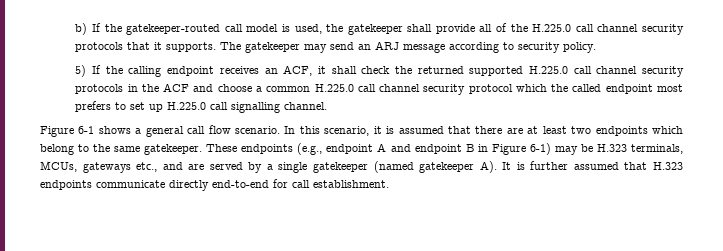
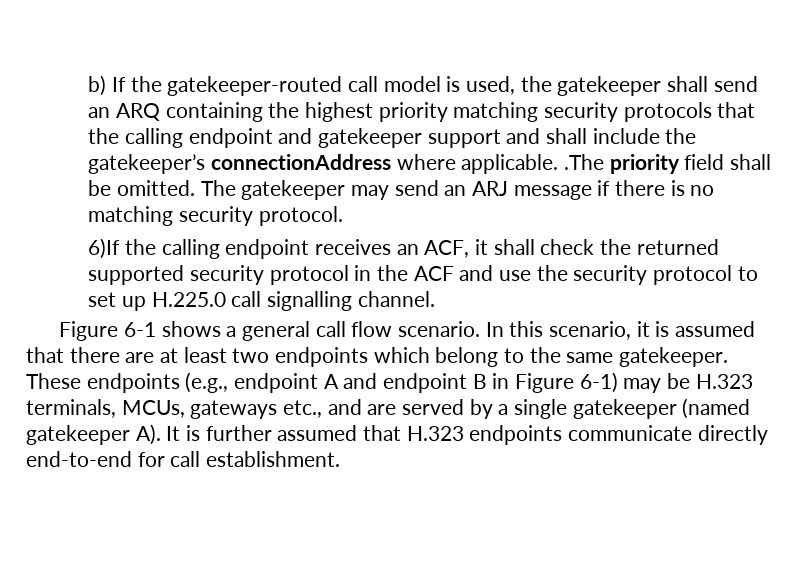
- b) If the gatekeeper-routed call model is used, the gatekeeper shall provide all of the H.225.0 call channel security protocols that it supports.
+ b) If the gatekeeper-routed call model is used, the gatekeeper shall send an ARQ containing the highest priority matching security protocols that the calling endpoint and gatekeeper support and shall include the gatekeeper’s connectionAddress where applicable. .The priority field shall be omitted.
- The gatekeeper may send an ARJ message according to security policy.
- 5) If the calling endpoint receives an ACF, it shall check the returned supported H.225.0 call channel security protocols in the ACF and choose a common H.225.0 call channel security protocol which the called endpoint most prefers to set up H.225.0 call signalling channel.
+ The gatekeeper may send an ARJ message if there is no matching security protocol.
+ 6)If the calling endpoint receives an ACF, it shall check the returned supported security protocol in the ACF and use the security protocol to set up H.225.0 call signalling channel.

